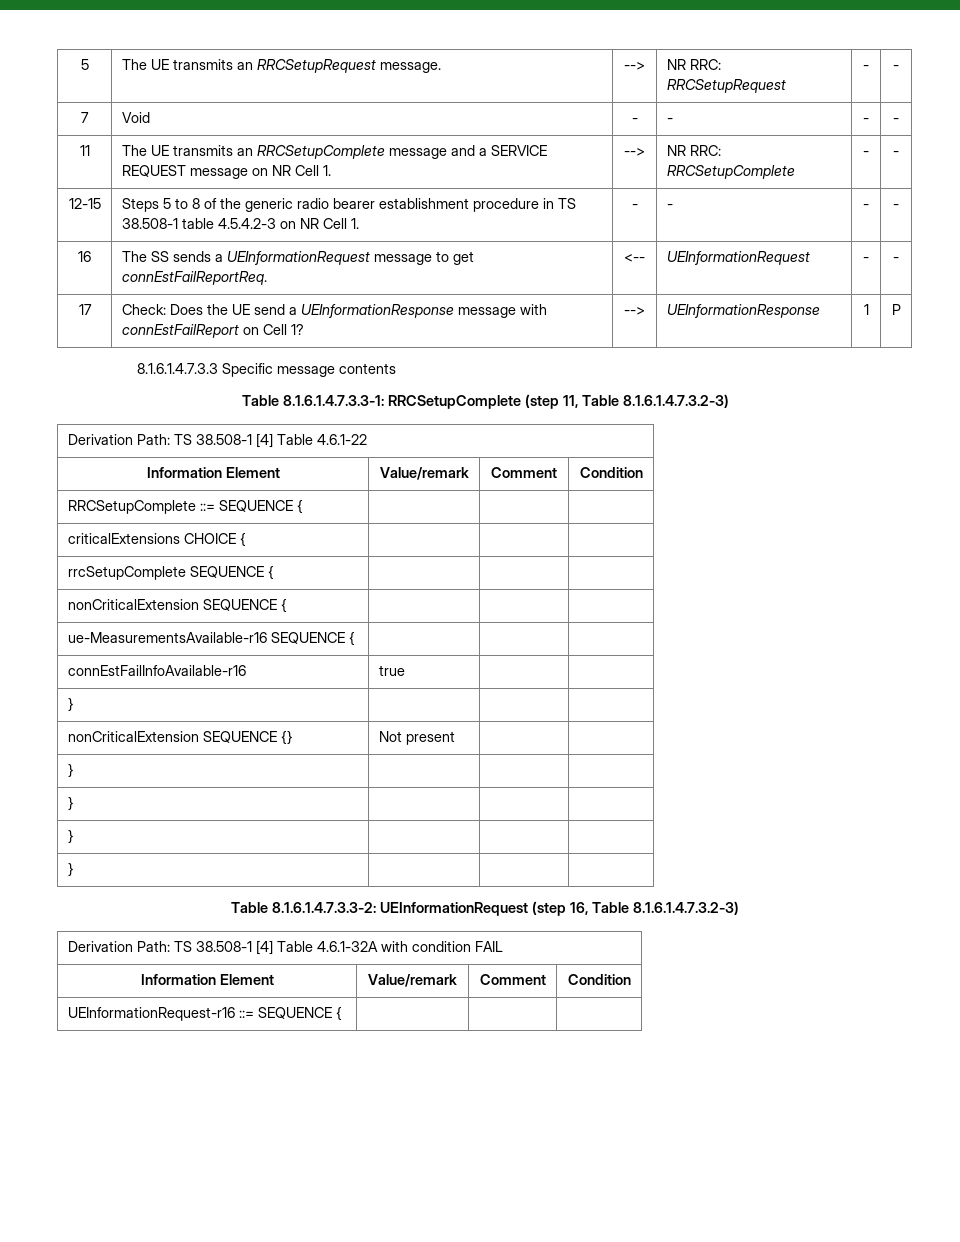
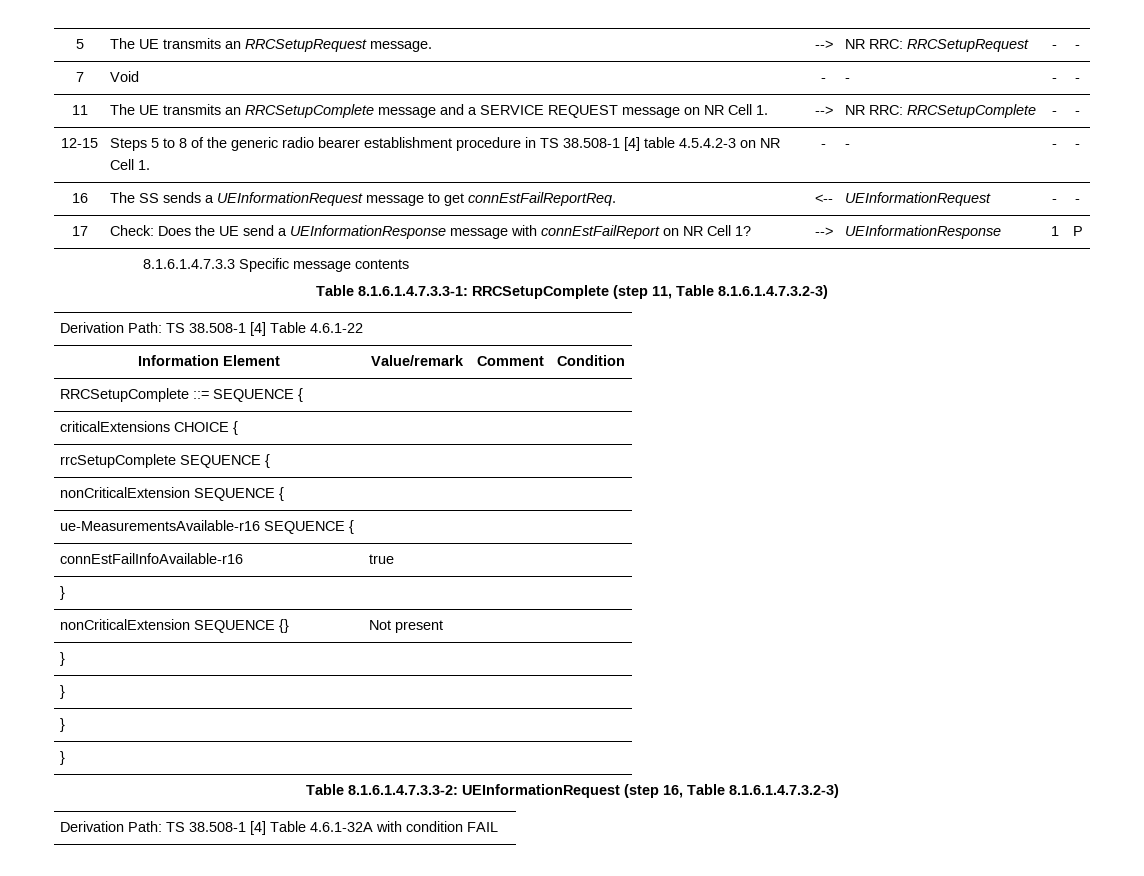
- 12-15 | Steps 5 to 8 of the generic radio bearer establishment procedure in TS 38.508-1 table 4.5.4.2-3 on NR Cell 1. | - | - | - | -
+ 12-15 | Steps 5 to 8 of the generic radio bearer establishment procedure in TS 38.508-1 [4] table 4.5.4.2-3 on NR Cell 1. | - | - | - | -
- 17 | Check: Does the UE send a UEInformationResponse message with connEstFailReport on Cell 1? | --> | UEInformationResponse | 1 | P
+ 17 | Check: Does the UE send a UEInformationResponse message with connEstFailReport on NR Cell 1? | --> | UEInformationResponse | 1 | P
  Derivation Path: TS 38.508-1 [4] Table 4.6.1-32A with condition FAIL
- Information Element | Value/remark | Comment | Condition
- UEInformationRequest-r16 ::= SEQUENCE { | | |

